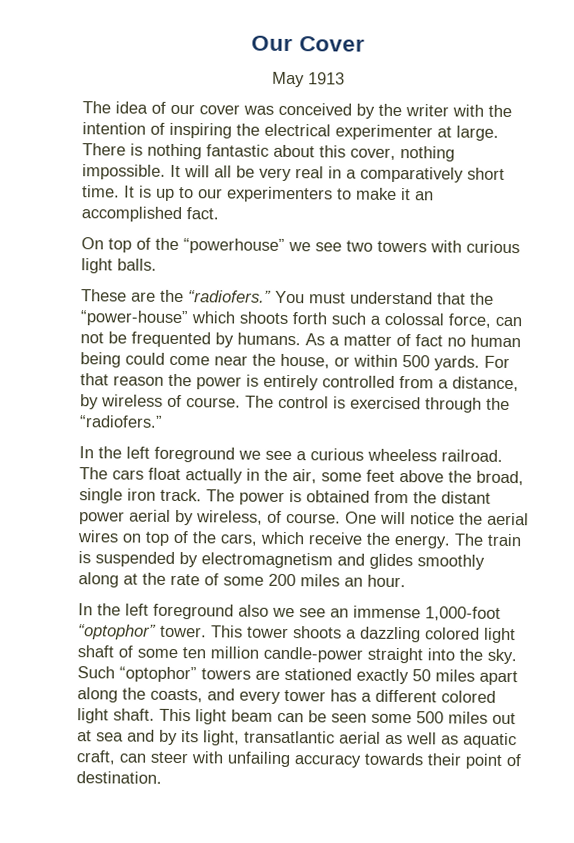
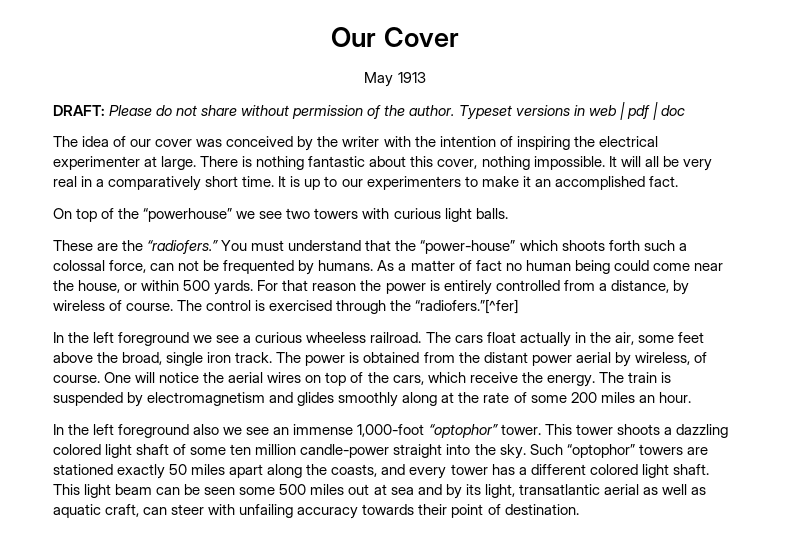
+ DRAFT: Please do not share without permission of the author. Typeset versions in web | pdf | doc
- The control is exercised through the “radiofers.”
+ The control is exercised through the “radiofers.”[^fer]

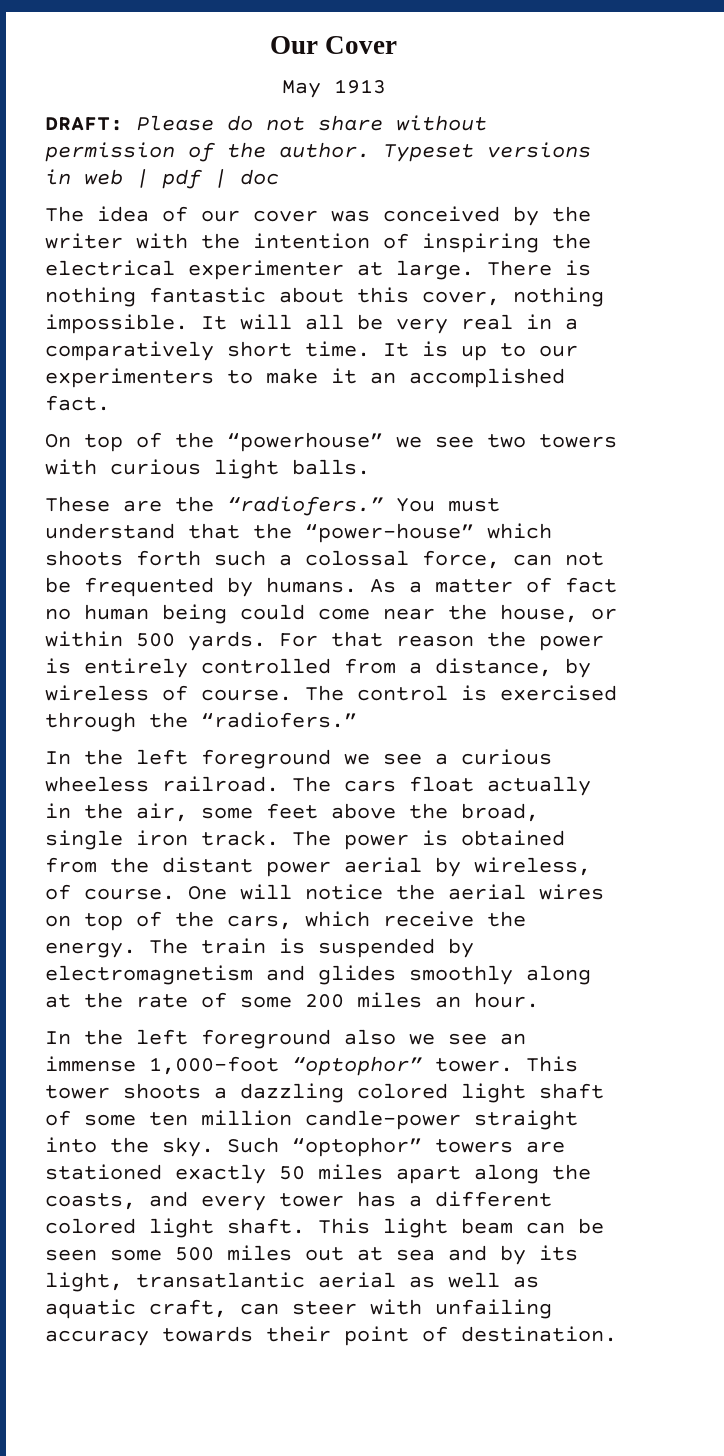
- The control is exercised through the “radiofers.”[^fer]
+ The control is exercised through the “radiofers.”

